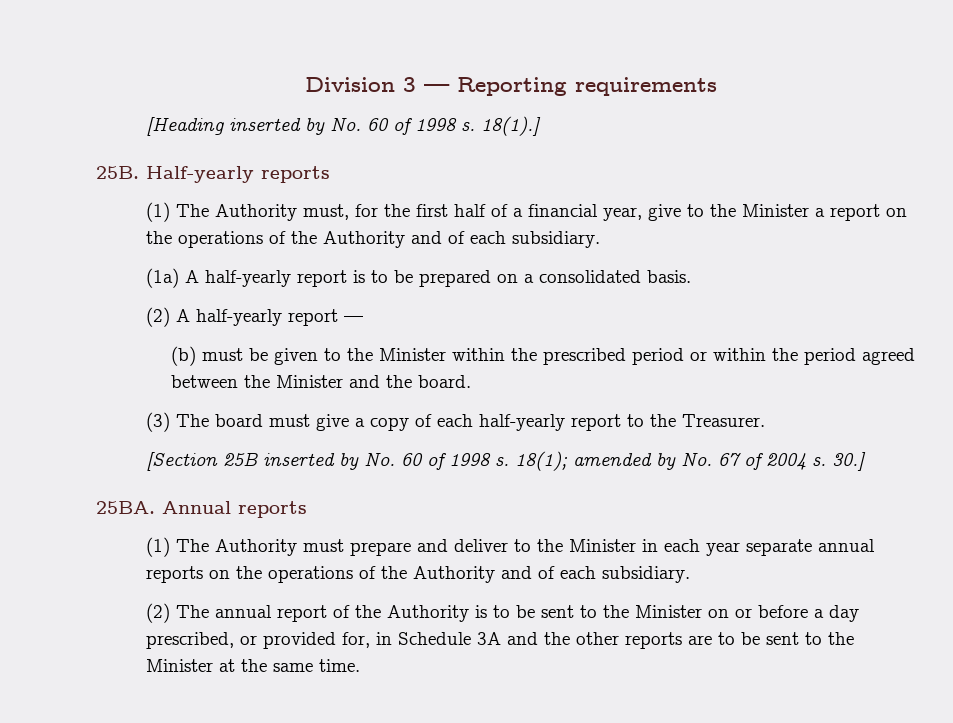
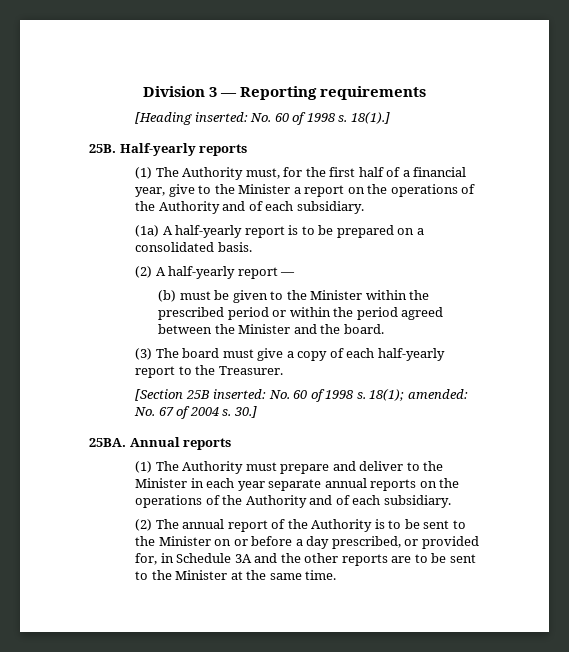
- [Heading inserted by No. 60 of 1998 s.
+ [Heading inserted: No. 60 of 1998 s.
- [Section 25B inserted by No. 60 of 1998 s.
+ [Section 25B inserted: No. 60 of 1998 s.
- 18(1); amended by No. 67 of 2004 s.
+ 18(1); amended: No. 67 of 2004 s.

